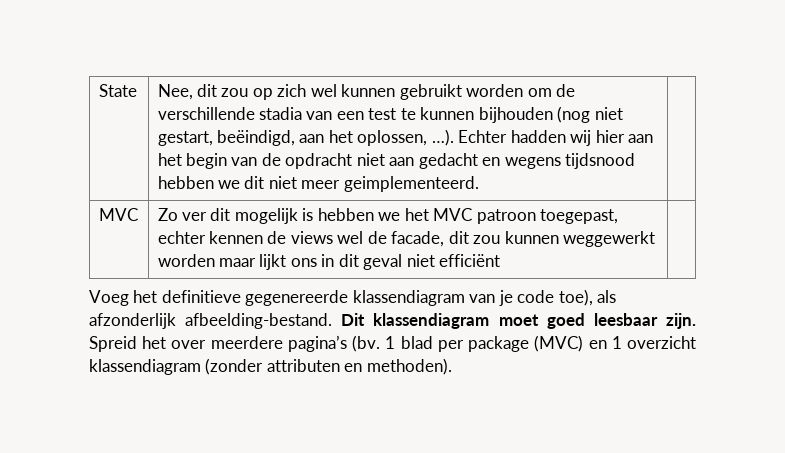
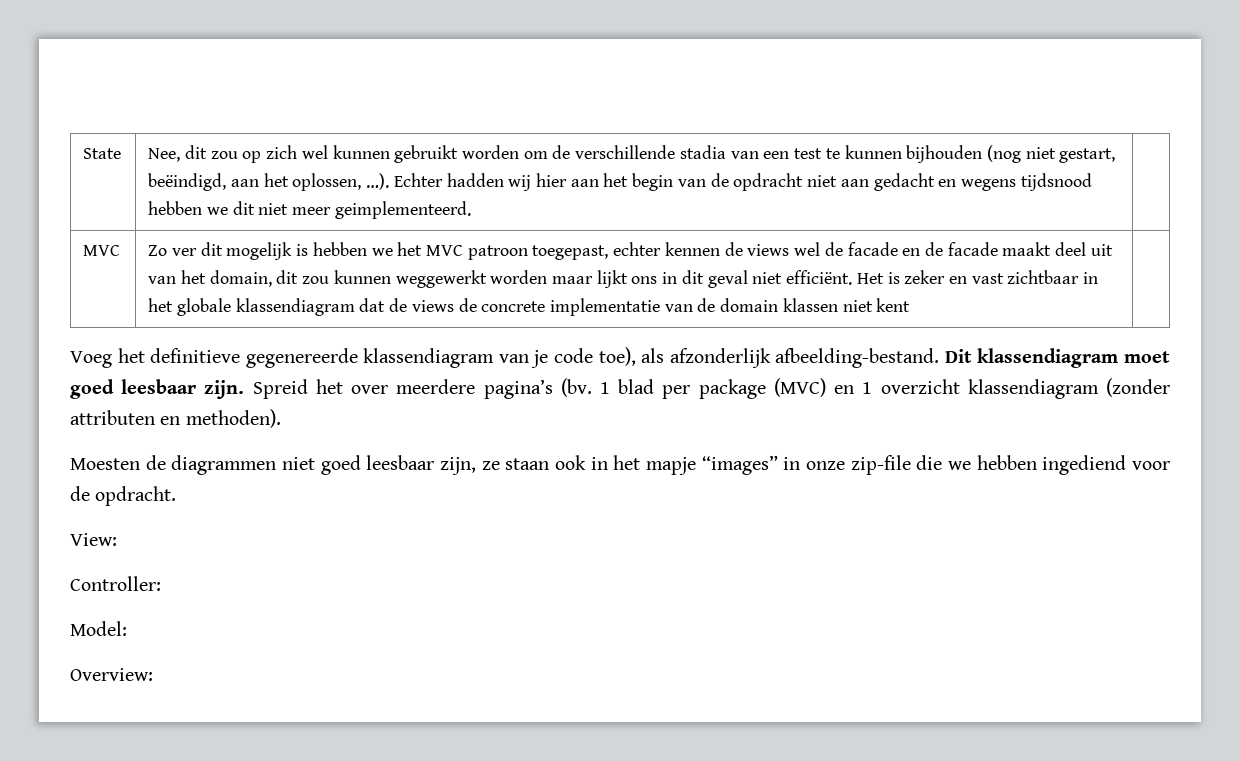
- Zo ver dit mogelijk is hebben we het MVC patroon toegepast, echter kennen de views wel de facade, dit zou kunnen weggewerkt worden maar lijkt ons in dit geval niet efficiënt
+ Zo ver dit mogelijk is hebben we het MVC patroon toegepast, echter kennen de views wel de facade en de facade maakt deel uit van het domain, dit zou kunnen weggewerkt worden maar lijkt ons in dit geval niet efficiënt. Het is zeker en vast zichtbaar in het globale klassendiagram dat de views de concrete implementatie van de domain klassen niet kent
+ Moesten de diagrammen niet goed leesbaar zijn, ze staan ook in het mapje “images” in onze zip-file die we hebben ingediend voor de opdracht.
+ View:
+ Controller:
+ Model:
+ Overview:

